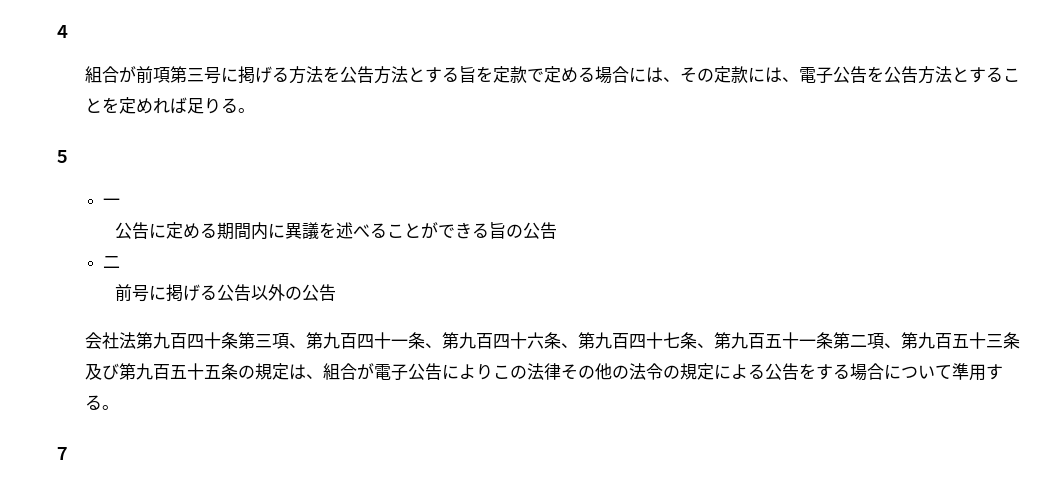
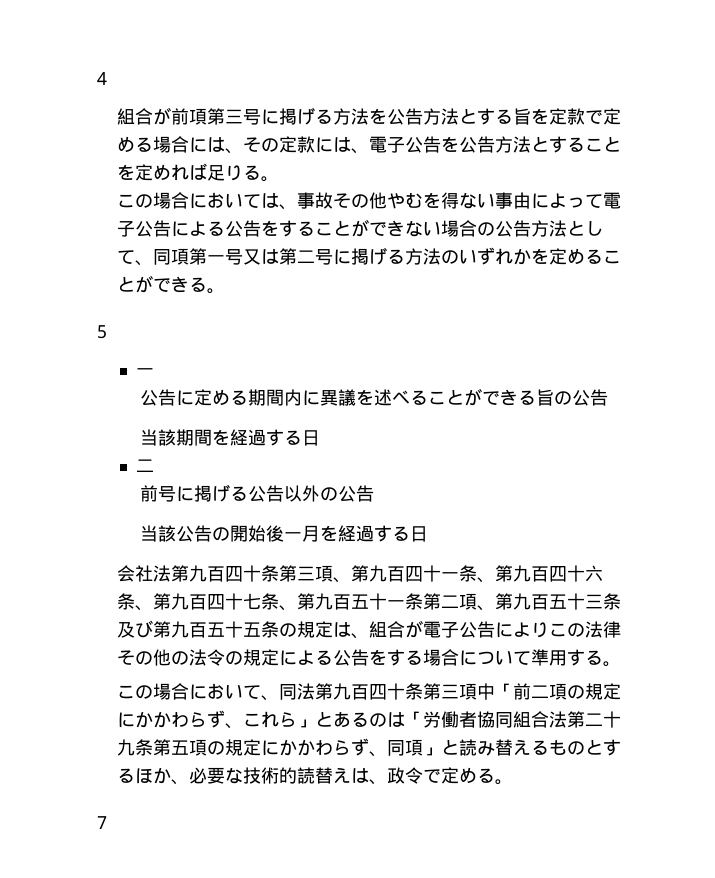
+ この場合においては、事故その他やむを得ない事由によって電子公告による公告をすることができない場合の公告方法として、同項第一号又は第二号に掲げる方法のいずれかを定めることができる。
+ 当該期間を経過する日
+ 当該公告の開始後一月を経過する日
+ この場合において、同法第九百四十条第三項中「前二項の規定にかかわらず、これら」とあるのは「労働者協同組合法第二十九条第五項の規定にかかわらず、同項」と読み替えるものとするほか、必要な技術的読替えは、政令で定める。

